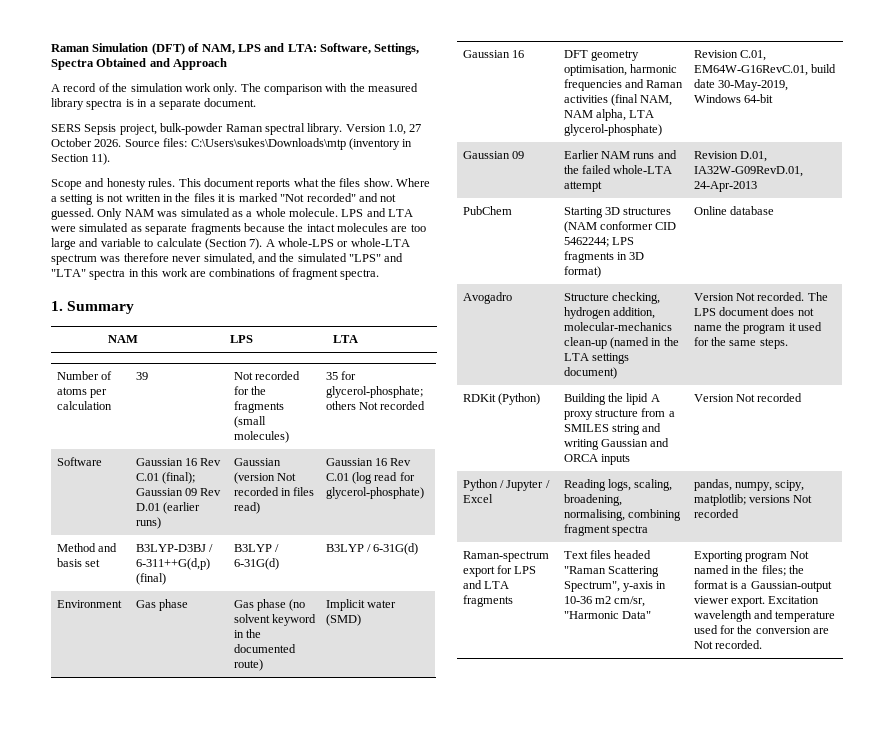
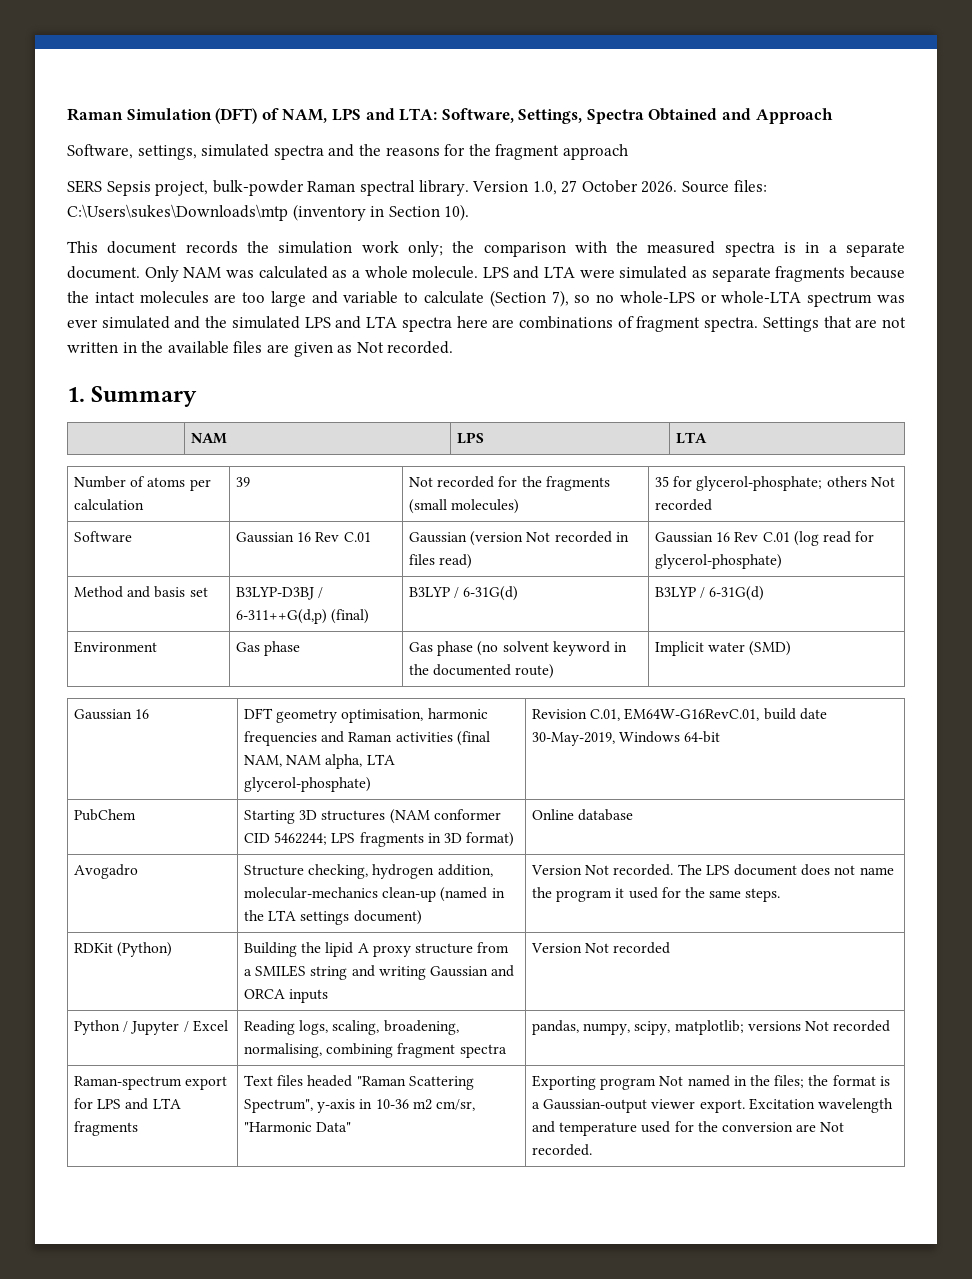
- A record of the simulation work only. The comparison with the measured library spectra is in a separate document.
+ Software, settings, simulated spectra and the reasons for the fragment approach
- Source files: C:\Users\sukes\Downloads\mtp (inventory in Section 11).
- Scope and honesty rules. This document reports what the files show. Where a setting is not written in the files it is marked "Not recorded" and not guessed.
+ Source files: C:\Users\sukes\Downloads\mtp (inventory in Section 10).
+ This document records the simulation work only; the comparison with the measured spectra is in a separate document.
- Only NAM was simulated as a whole molecule.
+ Only NAM was calculated as a whole molecule.
- LPS and LTA were simulated as separate fragments because the intact molecules are too large and variable to calculate (Section 7). A whole-LPS or whole-LTA spectrum was therefore never simulated, and the simulated "LPS" and "LTA" spectra in this work are combinations of fragment spectra.
+ LPS and LTA were simulated as separate fragments because the intact molecules are too large and variable to calculate (Section 7), so no whole-LPS or whole-LTA spectrum was ever simulated and the simulated LPS and LTA spectra here are combinations of fragment spectra. Settings that are not written in the available files are given as Not recorded.
- Software | Gaussian 16 Rev C.01 (final); Gaussian 09 Rev D.01 (earlier runs) | Gaussian (version Not recorded in files read) | Gaussian 16 Rev C.01 (log read for glycerol-phosphate)
+ Software | Gaussian 16 Rev C.01 | Gaussian (version Not recorded in files read) | Gaussian 16 Rev C.01 (log read for glycerol-phosphate)
- Gaussian 09 | Earlier NAM runs and the failed whole-LTA attempt | Revision D.01, IA32W-G09RevD.01, 24-Apr-2013

